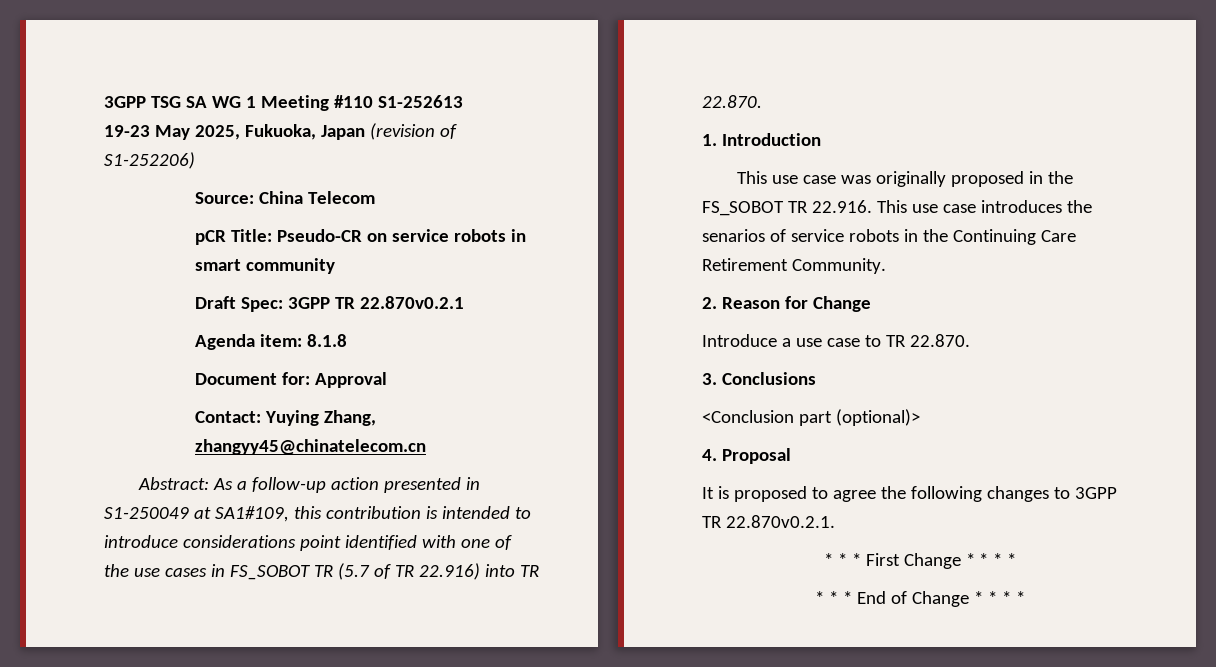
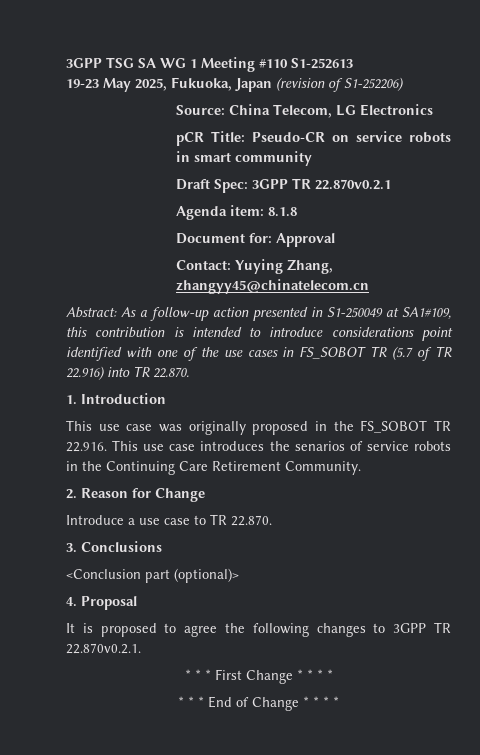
- Source: China Telecom
+ Source: China Telecom, LG Electronics

